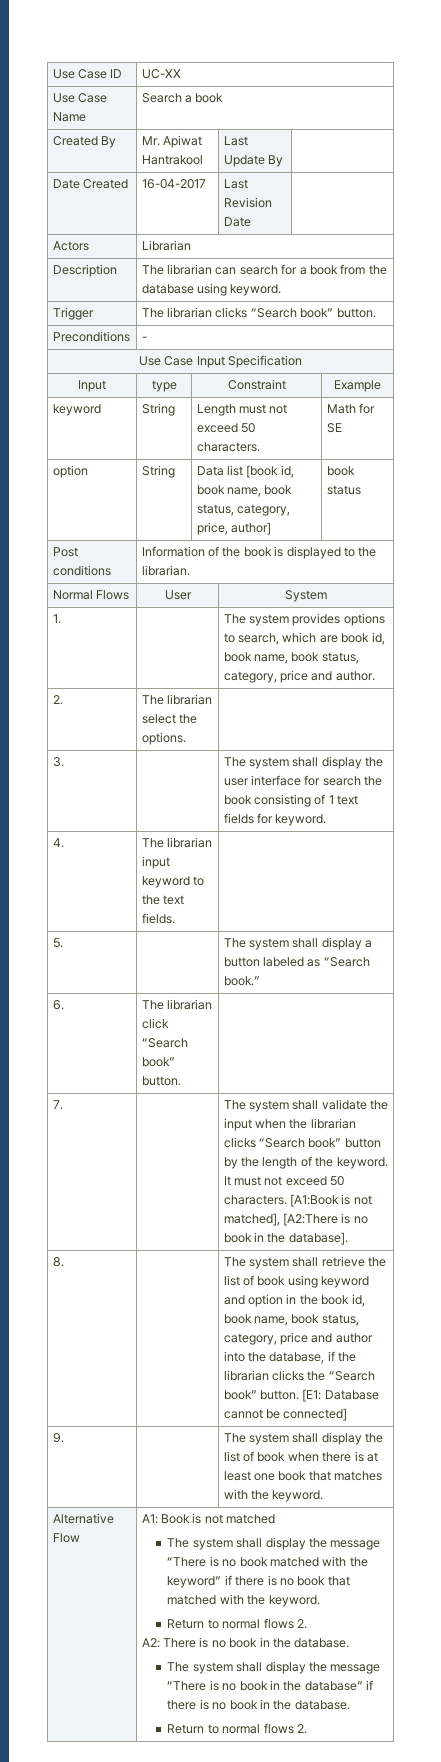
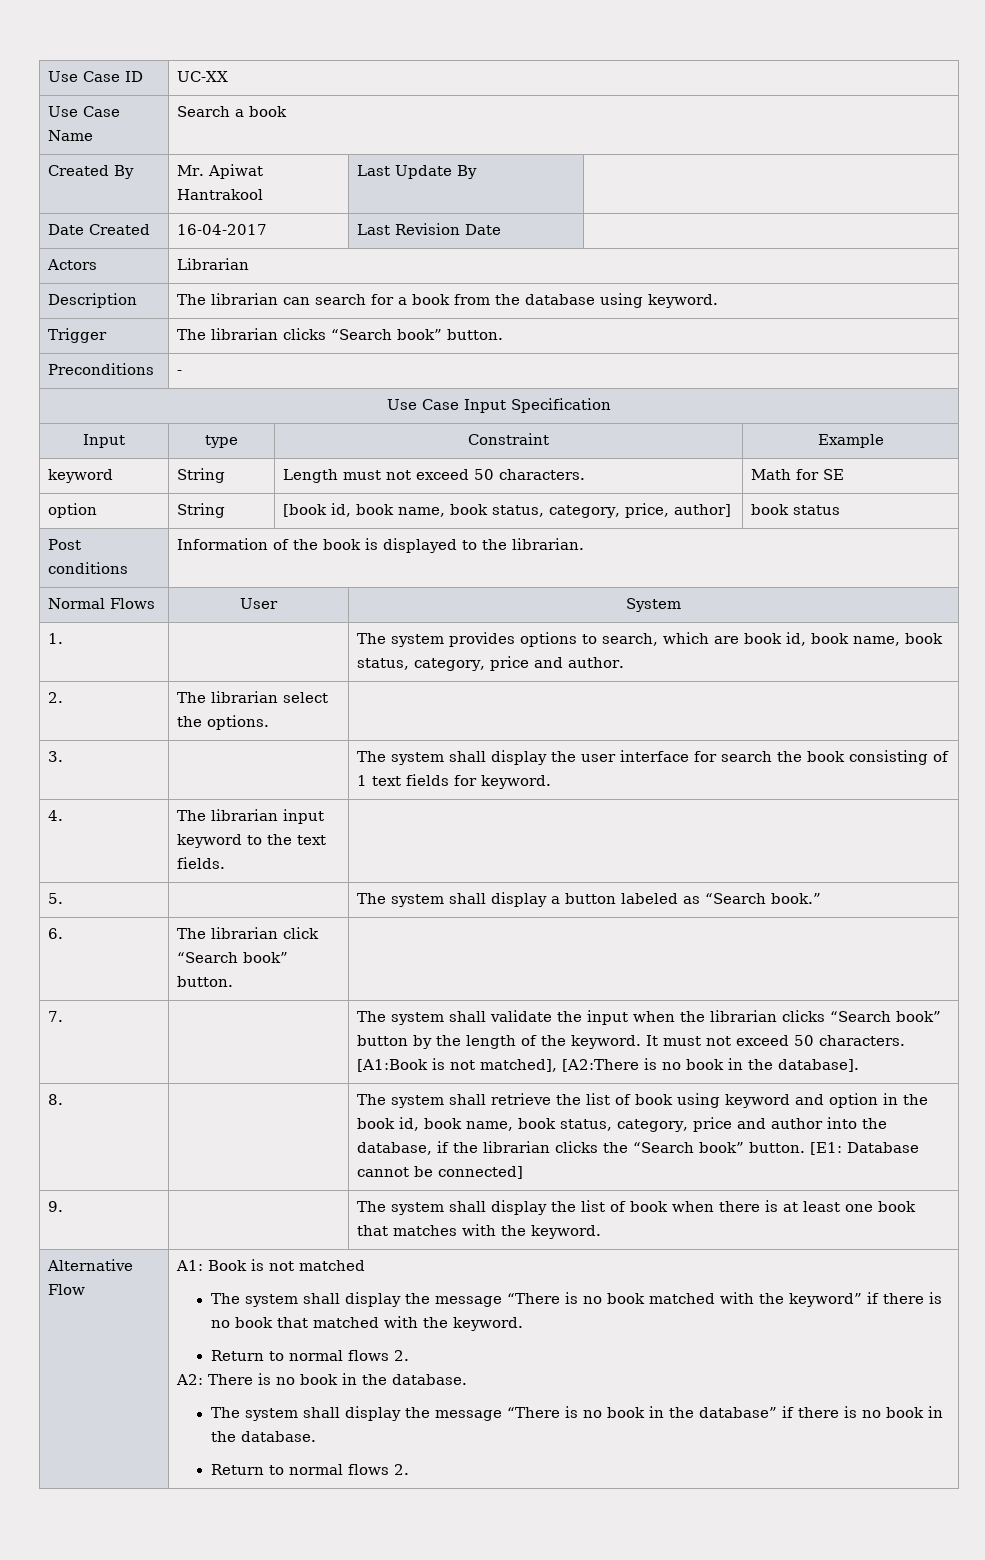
- option | String | Data list [book id, book name, book status, category, price, author] | book status
+ option | String | [book id, book name, book status, category, price, author] | book status

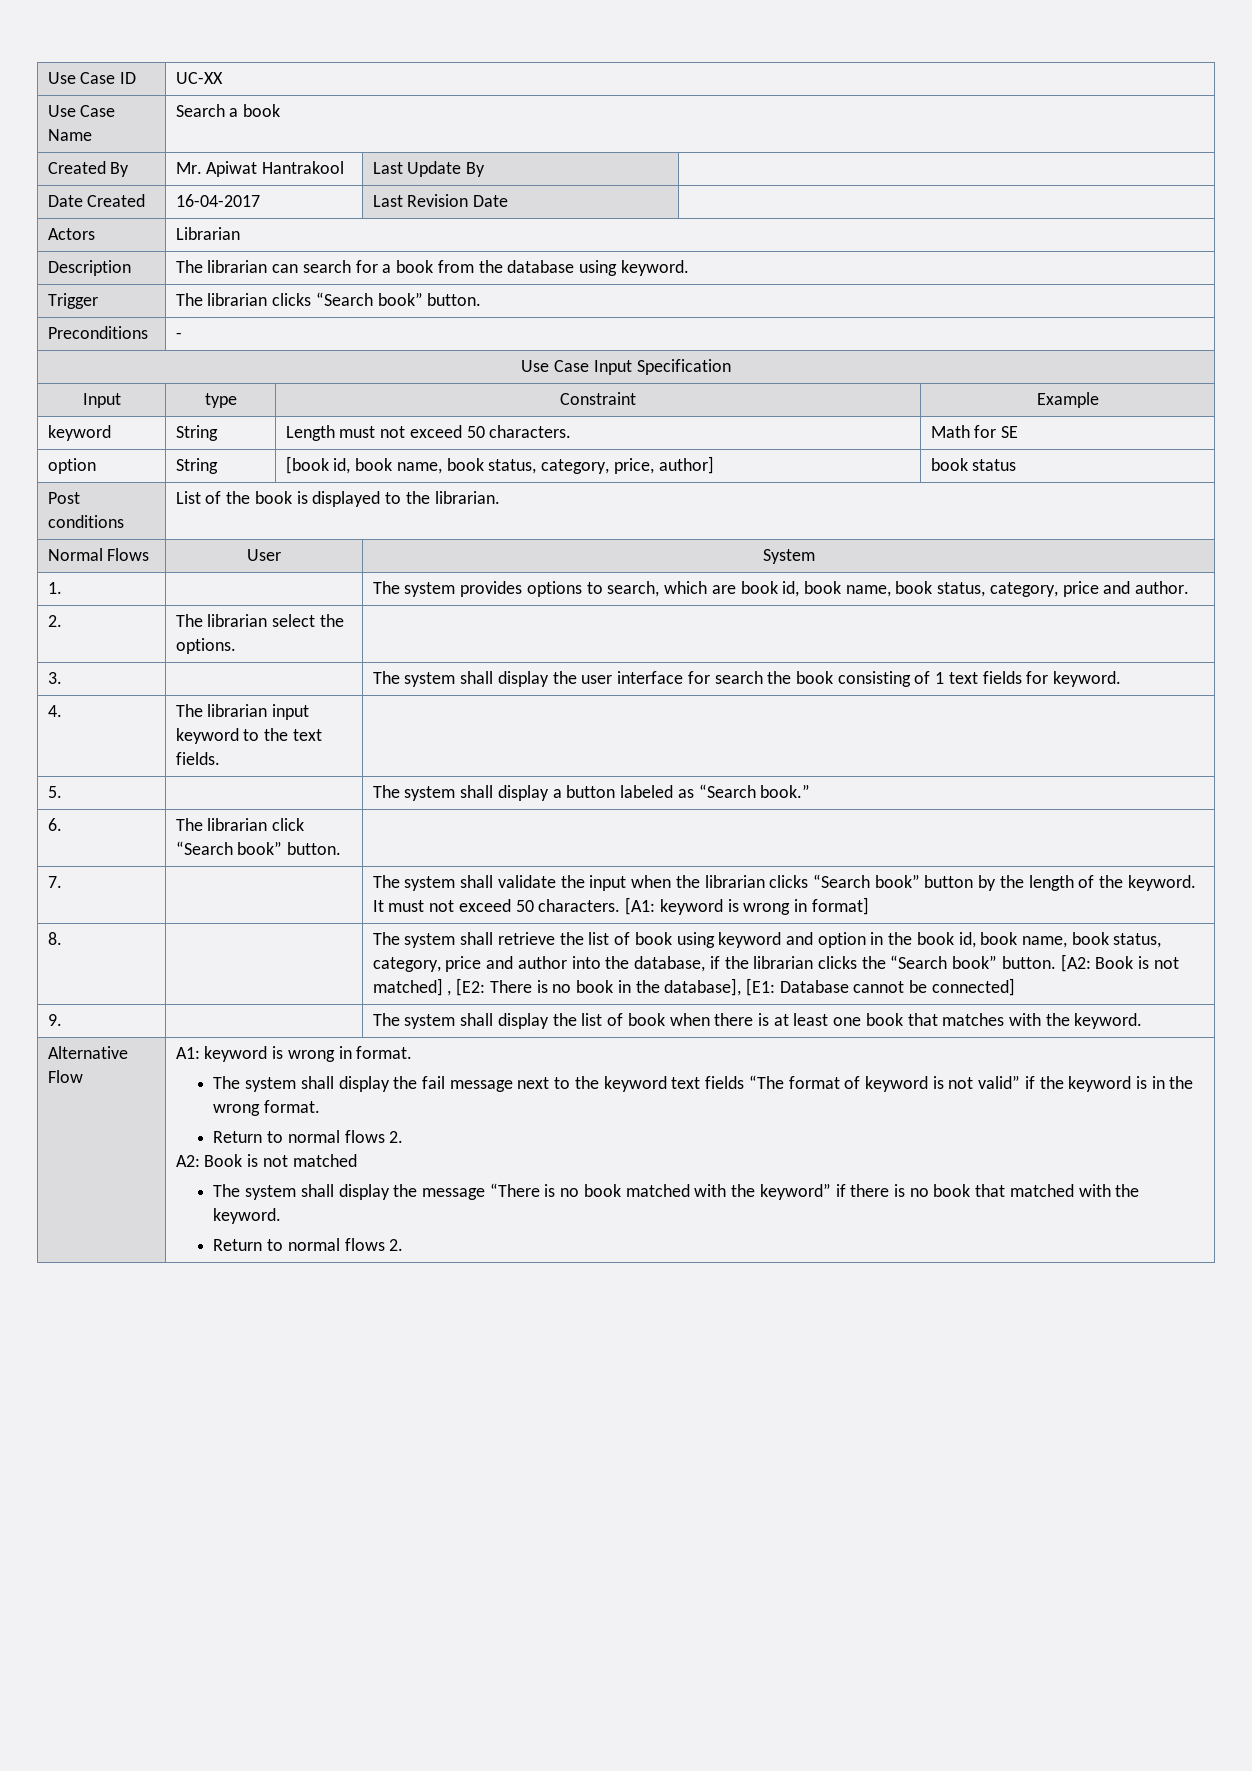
- Post conditions | Information of the book is displayed to the librarian.
+ Post conditions | List of the book is displayed to the librarian.
- 7. | | The system shall validate the input when the librarian clicks “Search book” button by the length of the keyword. It must not exceed 50 characters. [A1:Book is not matched], [A2:There is no book in the database].
+ 7. | | The system shall validate the input when the librarian clicks “Search book” button by the length of the keyword. It must not exceed 50 characters. [A1: keyword is wrong in format]
- [E1: Database cannot be connected]
+ [A2: Book is not matched] , [E2: There is no book in the database], [E1: Database cannot be connected]
- A1: Book is not matched
+ A1: keyword is wrong in format.
+ The system shall display the fail message next to the keyword text fields “The format of keyword is not valid” if the keyword is in the wrong format.
+ Return to normal flows 2.
+ A2: Book is not matched
- A2: There is no book in the database.
- The system shall display the message “There is no book in the database” if there is no book in the database.
- Return to normal flows 2.

